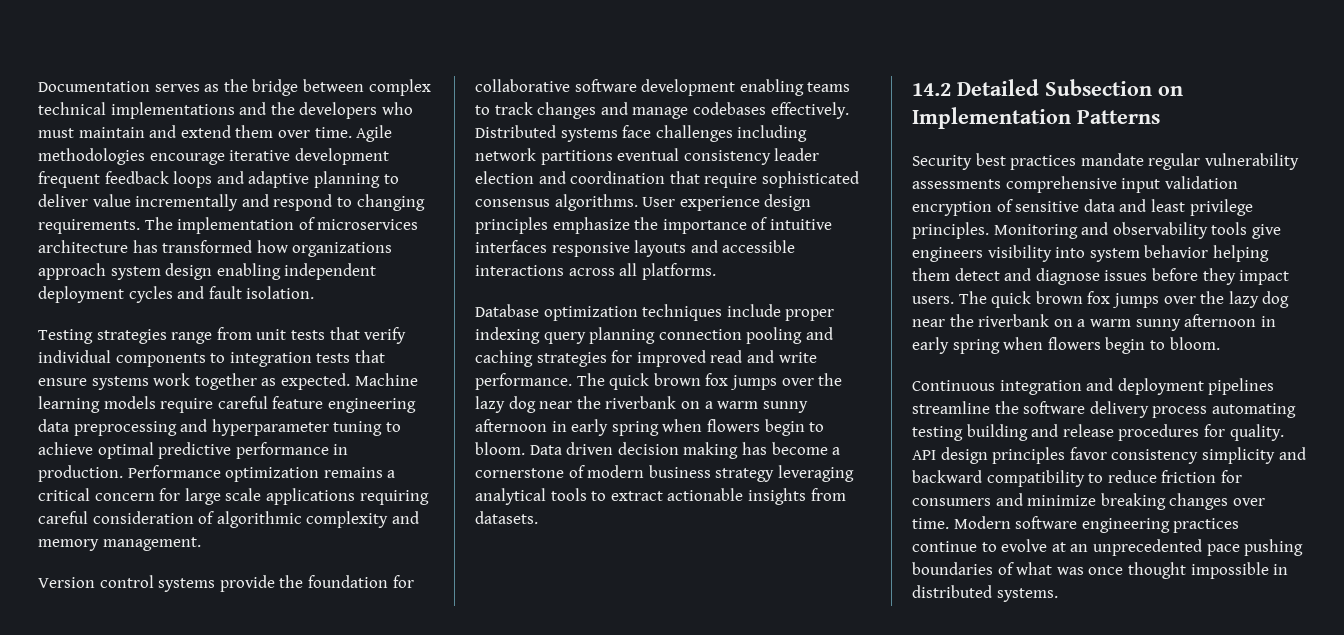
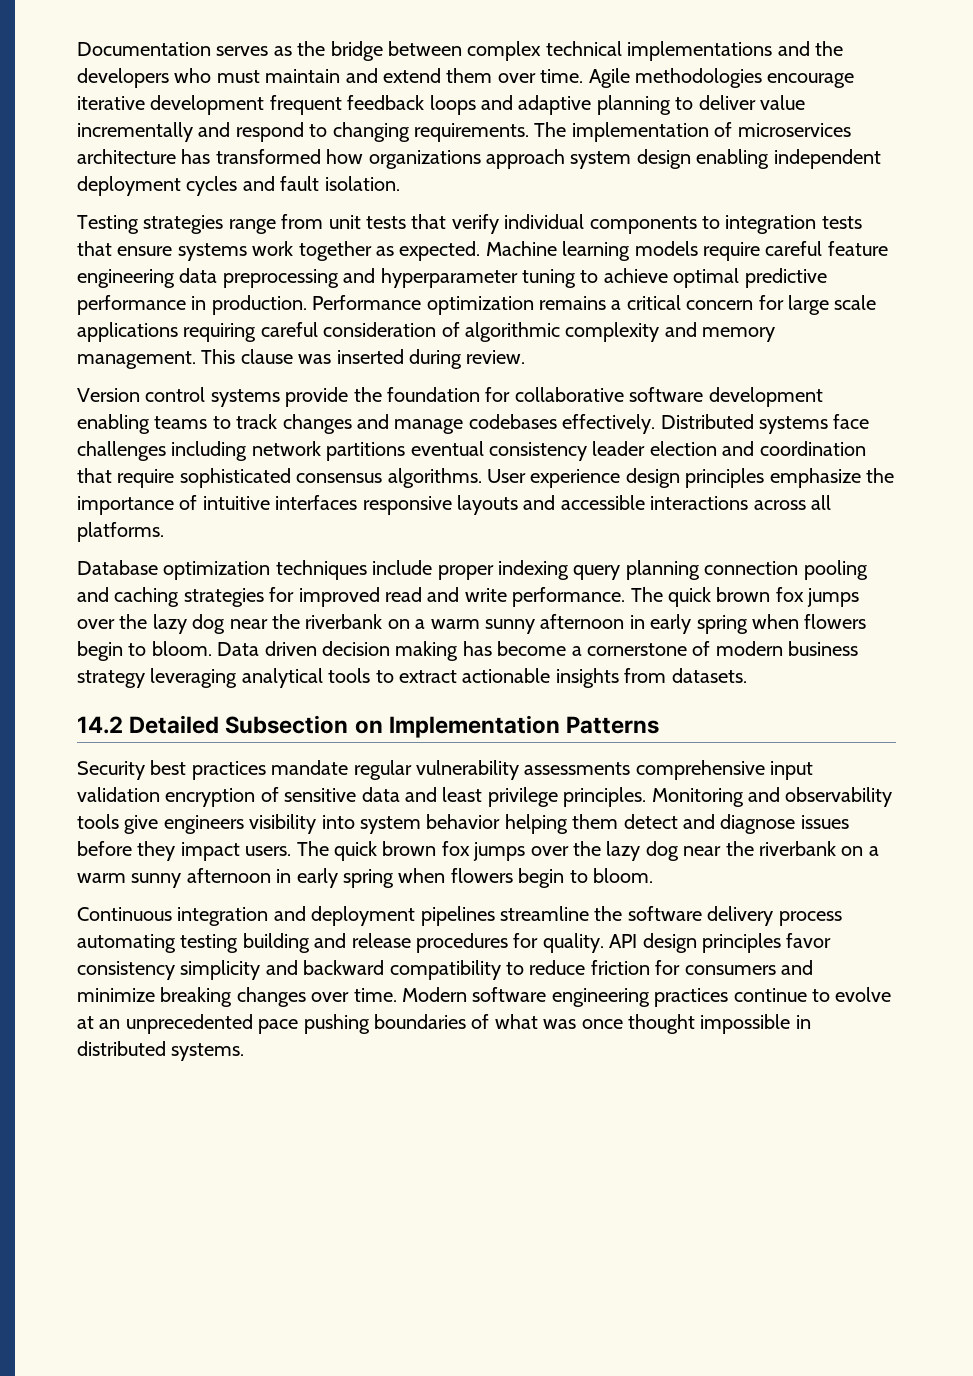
+ This clause was inserted during review.

